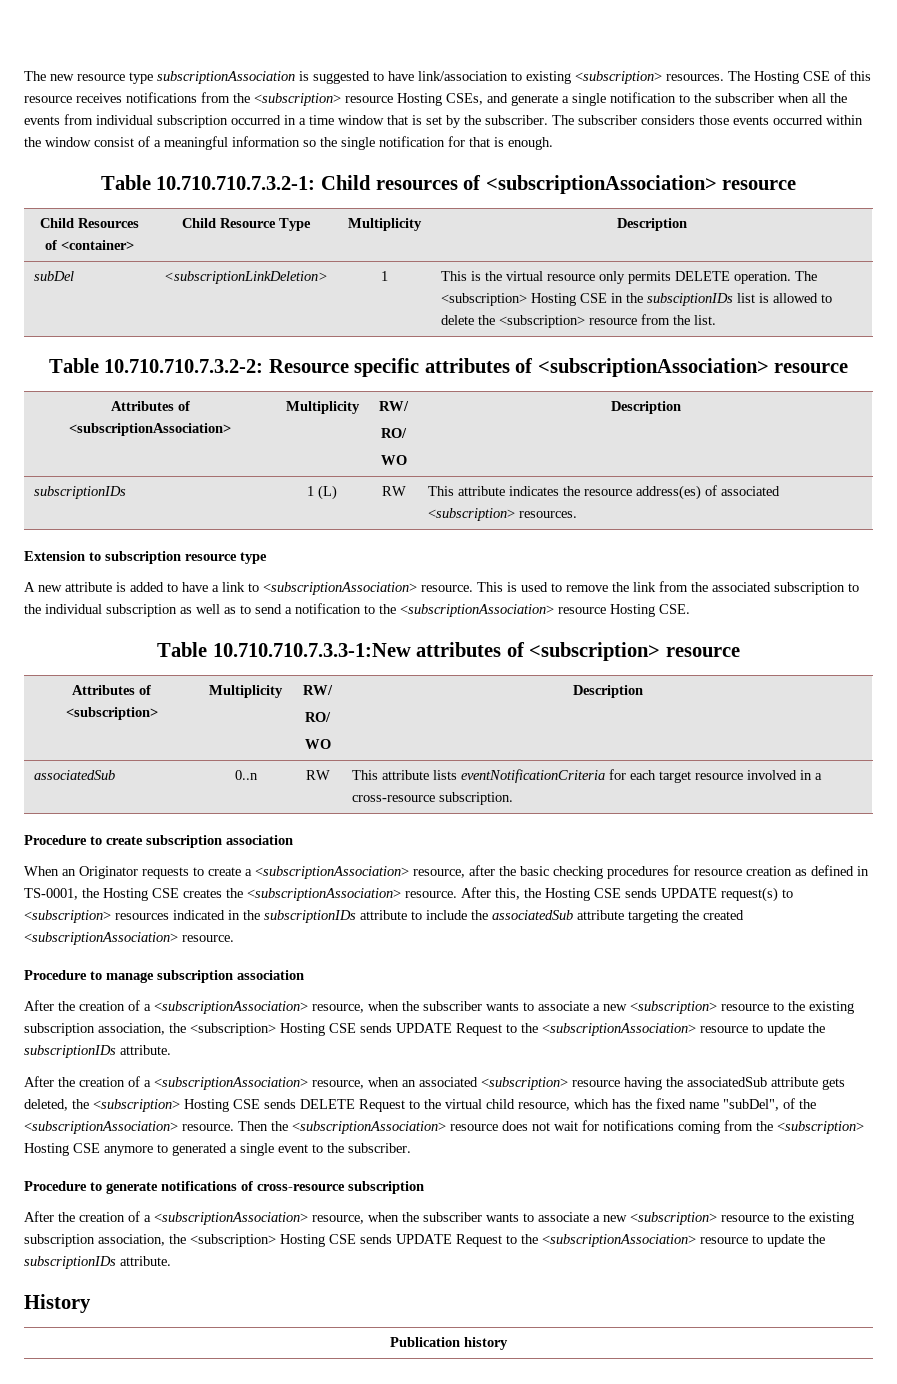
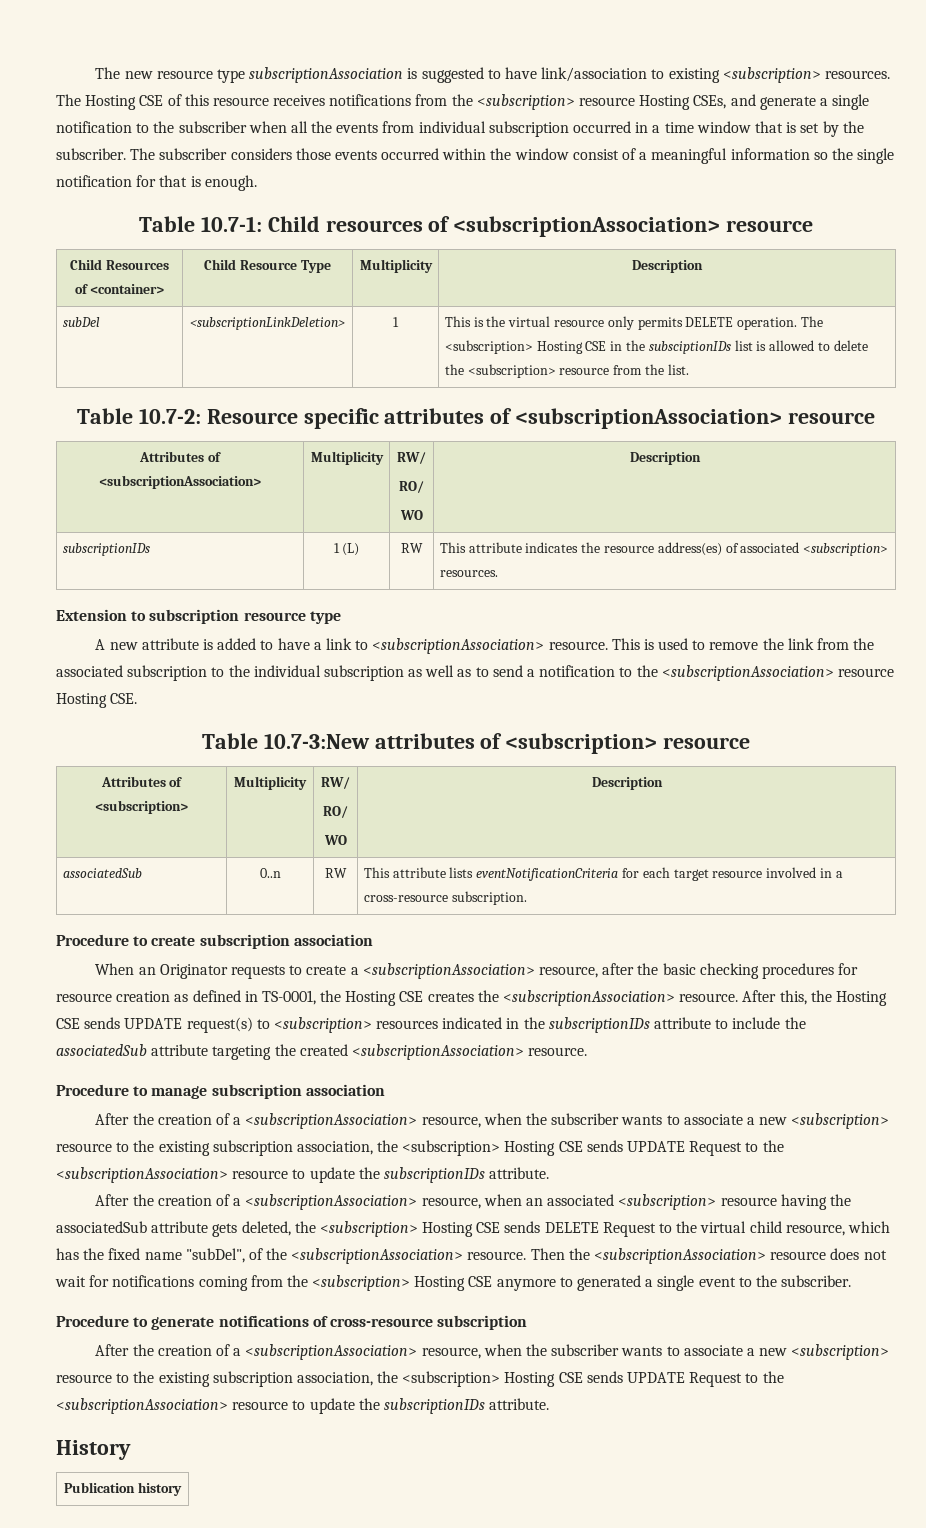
- Table 10.710.710.7.3.2-1: Child resources of <subscriptionAssociation> resource
+ Table 10.7-1: Child resources of <subscriptionAssociation> resource
- Table 10.710.710.7.3.2-2: Resource specific attributes of <subscriptionAssociation> resource
+ Table 10.7-2: Resource specific attributes of <subscriptionAssociation> resource
- Table 10.710.710.7.3.3-1:New attributes of <subscription> resource
+ Table 10.7-3:New attributes of <subscription> resource

